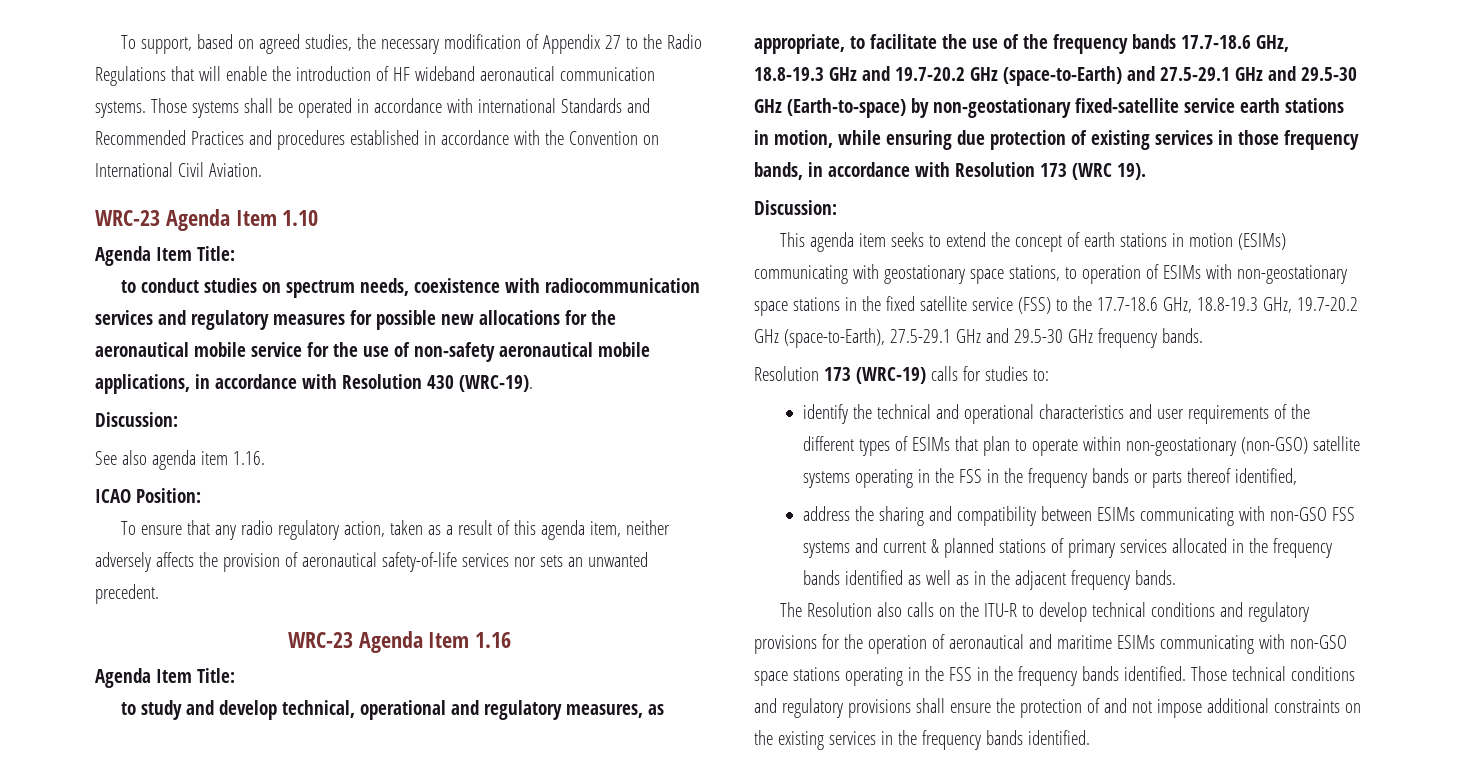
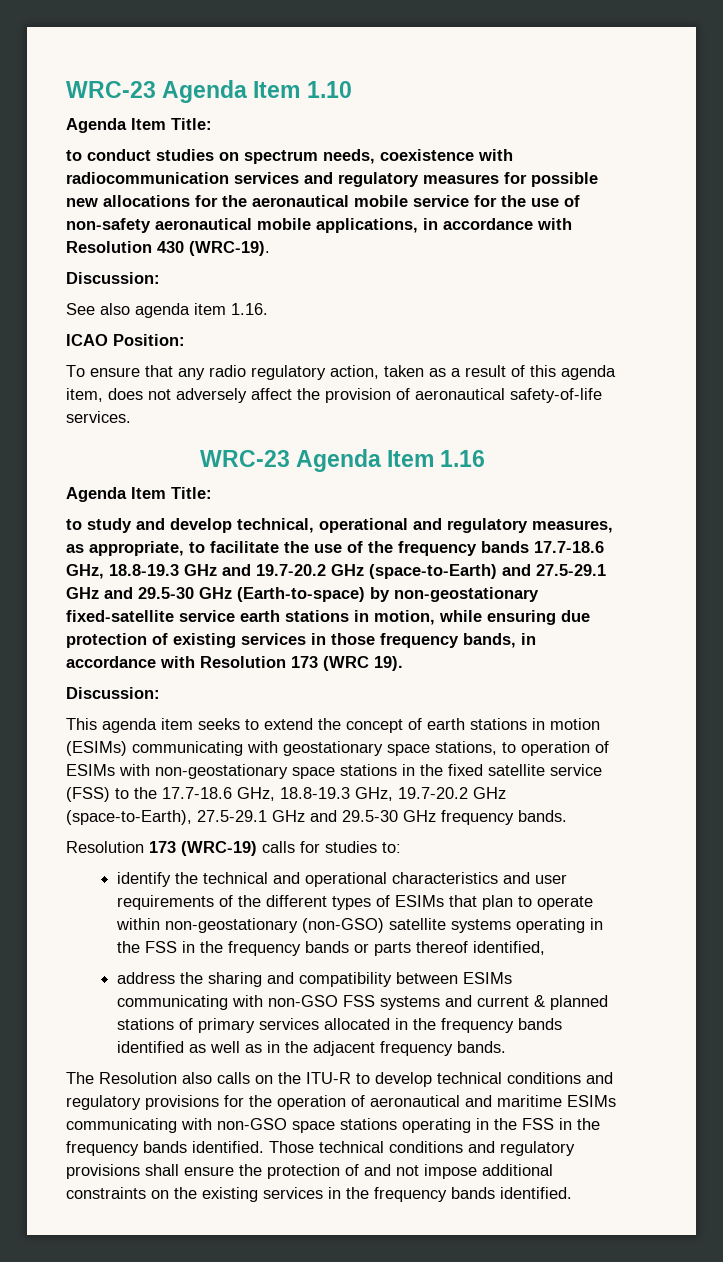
- To support, based on agreed studies, the necessary modification of Appendix 27 to the Radio Regulations that will enable the introduction of HF wideband aeronautical communication systems. Those systems shall be operated in accordance with international Standards and Recommended Practices and procedures established in accordance with the Convention on International Civil Aviation.
- To ensure that any radio regulatory action, taken as a result of this agenda item, neither adversely affects the provision of aeronautical safety-of-life services nor sets an unwanted precedent.
+ To ensure that any radio regulatory action, taken as a result of this agenda item, does not adversely affect the provision of aeronautical safety-of-life services.

